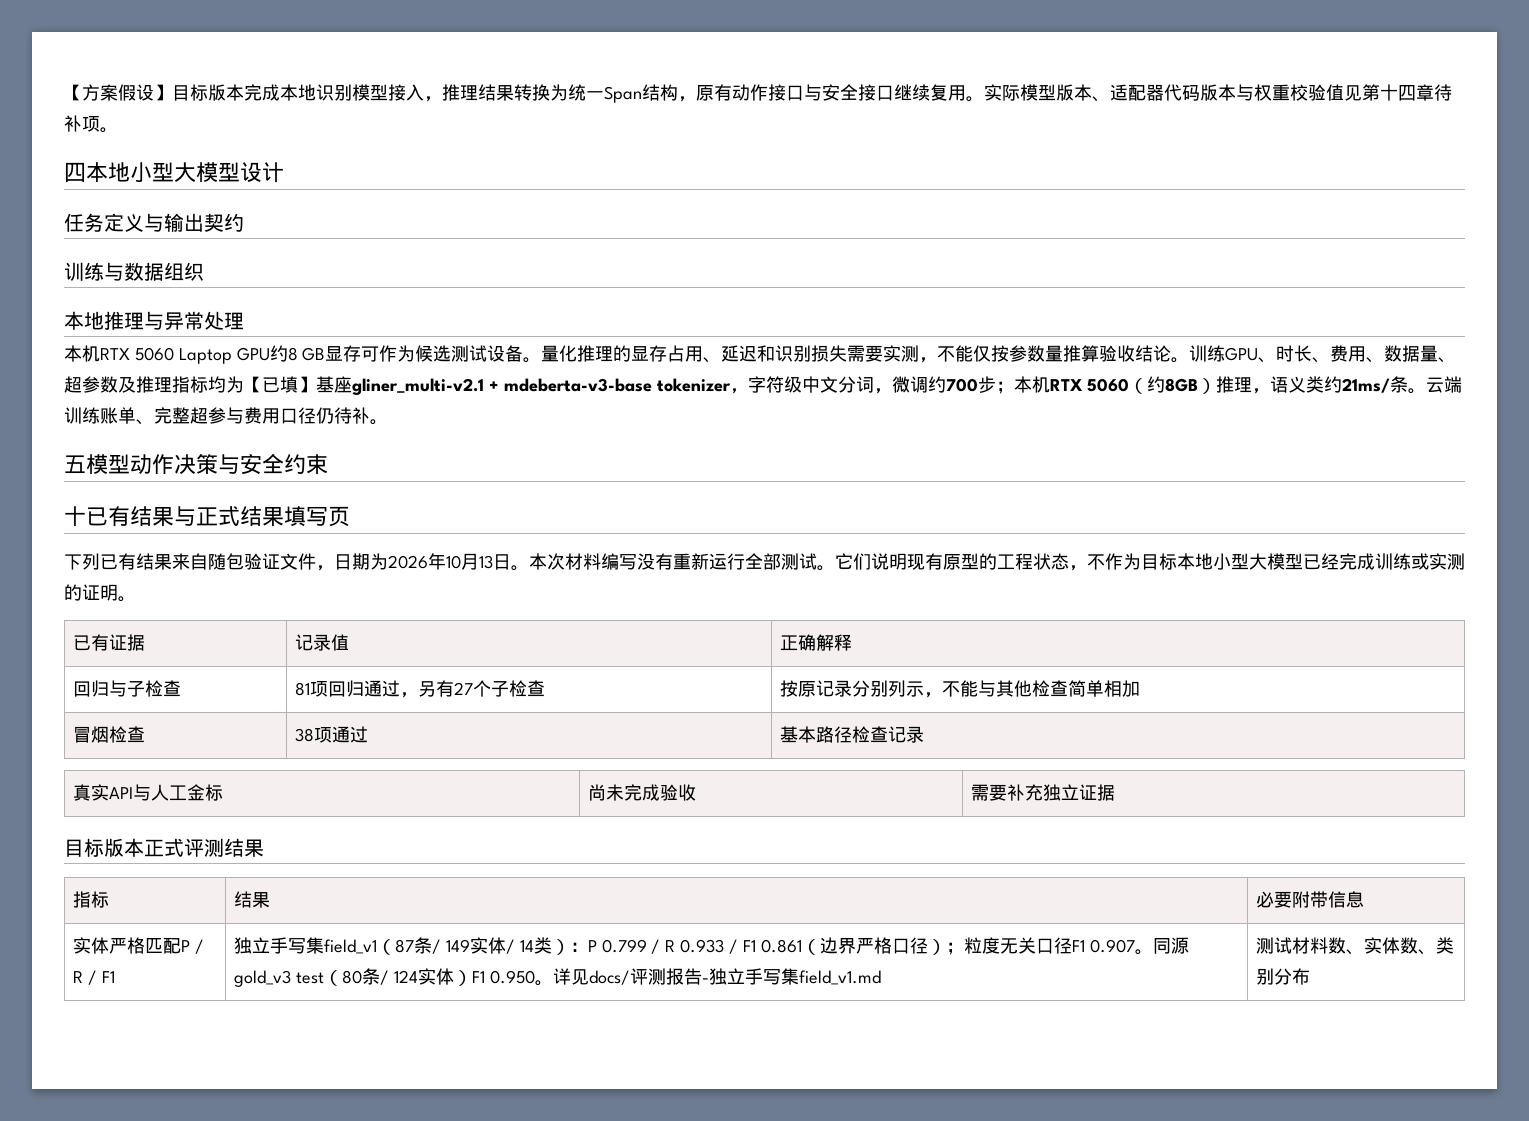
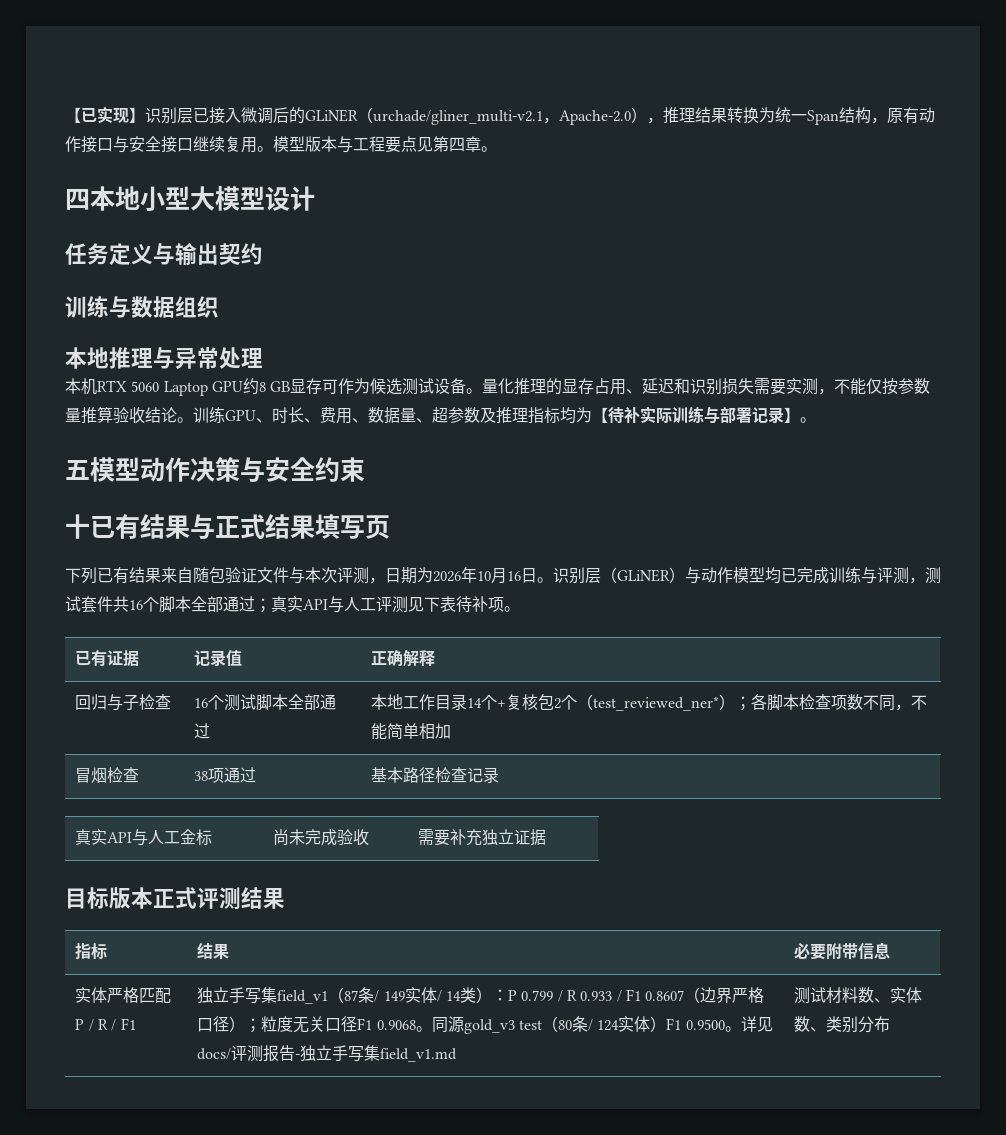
- 【方案假设】目标版本完成本地识别模型接入，推理结果转换为统一Span结构，原有动作接口与安全接口继续复用。
+ 【已实现】识别层已接入微调后的GLiNER（urchade/gliner_multi-v2.1，Apache-2.0），推理结果转换为统一Span结构，原有动作接口与安全接口继续复用。
- 实际模型版本、适配器代码版本与权重校验值见第十四章待补项。
+ 模型版本与工程要点见第四章。
- 训练GPU、时长、费用、数据量、超参数及推理指标均为【已填】基座gliner_multi-v2.1 + mdeberta-v3-base tokenizer，字符级中文分词，微调约700步；本机RTX 5060（约8GB）推理，语义类约21ms/条。云端训练账单、完整超参与费用口径仍待补。
+ 训练GPU、时长、费用、数据量、超参数及推理指标均为【待补实际训练与部署记录】。
- 下列已有结果来自随包验证文件，日期为2026年10月13日。本次材料编写没有重新运行全部测试。它们说明现有原型的工程状态，不作为目标本地小型大模型已经完成训练或实测的证明。
+ 下列已有结果来自随包验证文件与本次评测，日期为2026年10月16日。识别层（GLiNER）与动作模型均已完成训练与评测，测试套件共16个脚本全部通过；真实API与人工评测见下表待补项。
- 回归与子检查 | 81项回归通过，另有27个子检查 | 按原记录分别列示，不能与其他检查简单相加
+ 回归与子检查 | 16个测试脚本全部通过 | 本地工作目录14个+复核包2个（test_reviewed_ner*）；各脚本检查项数不同，不能简单相加
- 独立手写集field_v1（87条/ 149实体/ 14类）：P 0.799 / R 0.933 / F1 0.861（边界严格口径）；粒度无关口径F1 0.907。
+ 独立手写集field_v1（87条/ 149实体/ 14类）：P 0.799 / R 0.933 / F1 0.8607（边界严格口径）；粒度无关口径F1 0.9068。
- 同源gold_v3 test（80条/ 124实体）F1 0.950。
+ 同源gold_v3 test（80条/ 124实体）F1 0.9500。

